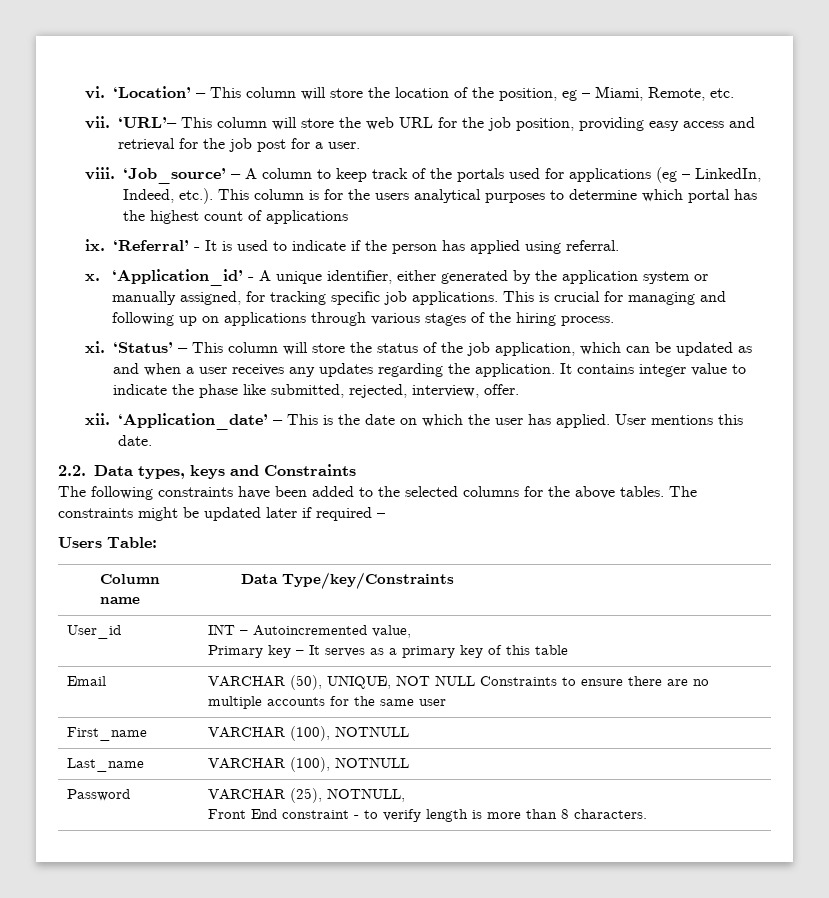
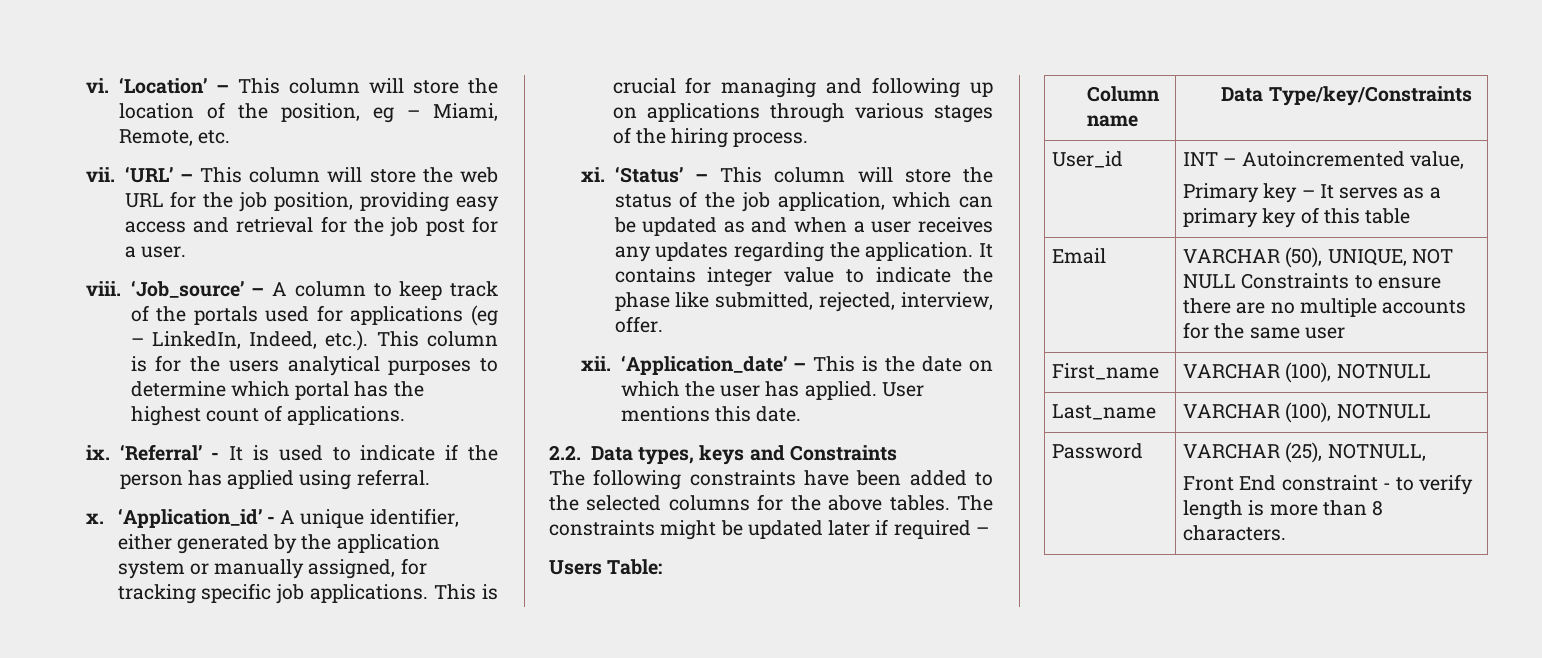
- ‘URL’– This column will store the web URL for the job position, providing easy access and retrieval for the job post for a user.
+ ‘URL’ – This column will store the web URL for the job position, providing easy access and retrieval for the job post for a user.
- ‘Job_source’ – A column to keep track of the portals used for applications (eg – LinkedIn, Indeed, etc.). This column is for the users analytical purposes to determine which portal has the highest count of applications
+ ‘Job_source’ – A column to keep track of the portals used for applications (eg – LinkedIn, Indeed, etc.). This column is for the users analytical purposes to determine which portal has the highest count of applications.

